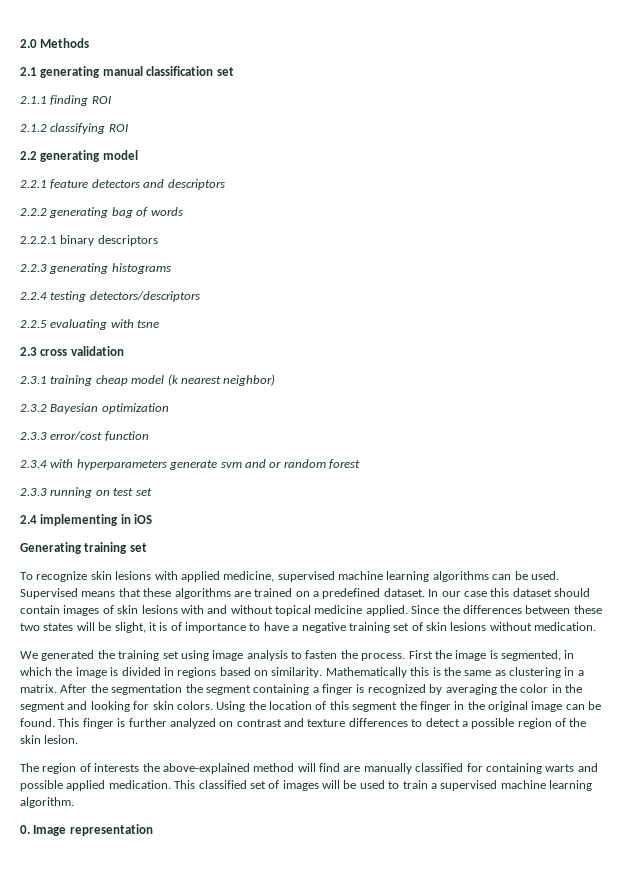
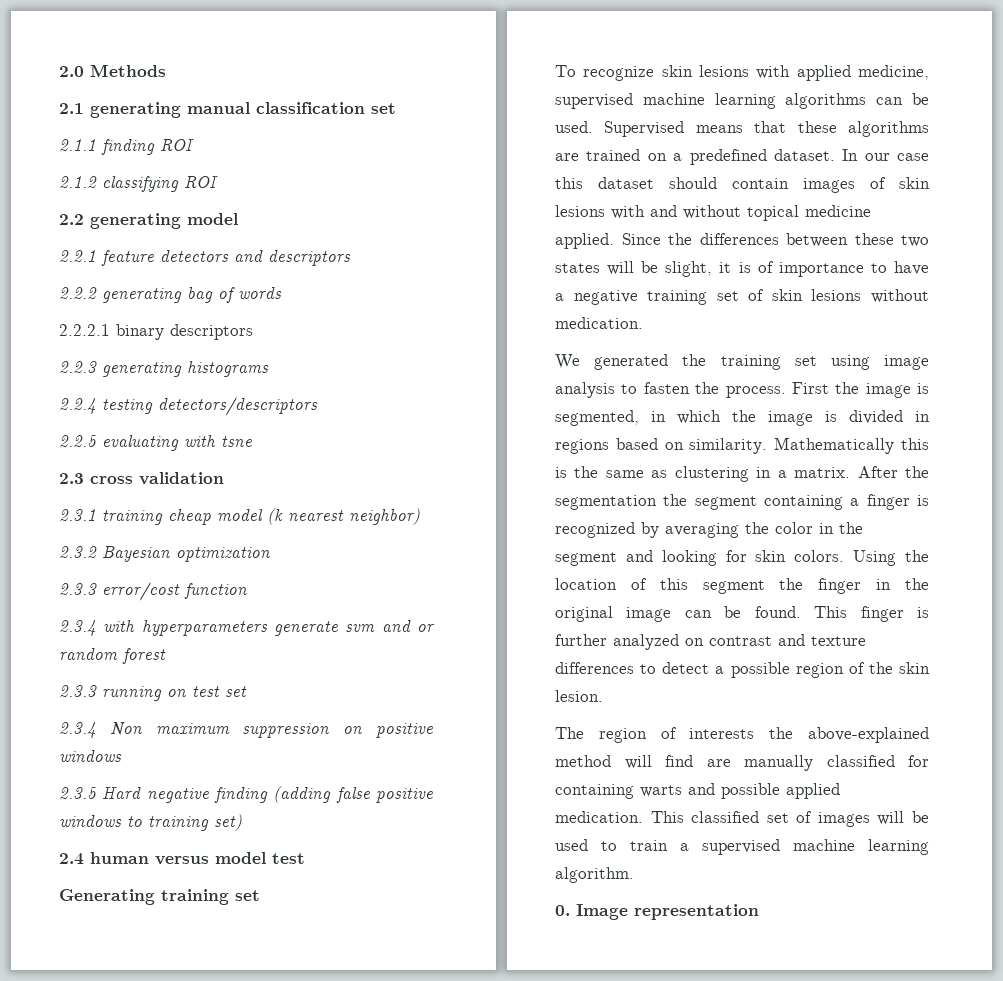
- 2.4 implementing in iOS
+ 2.3.4 Non maximum suppression on positive windows
+ 2.3.5 Hard negative finding (adding false positive windows to training set)
+ 2.4 human versus model test

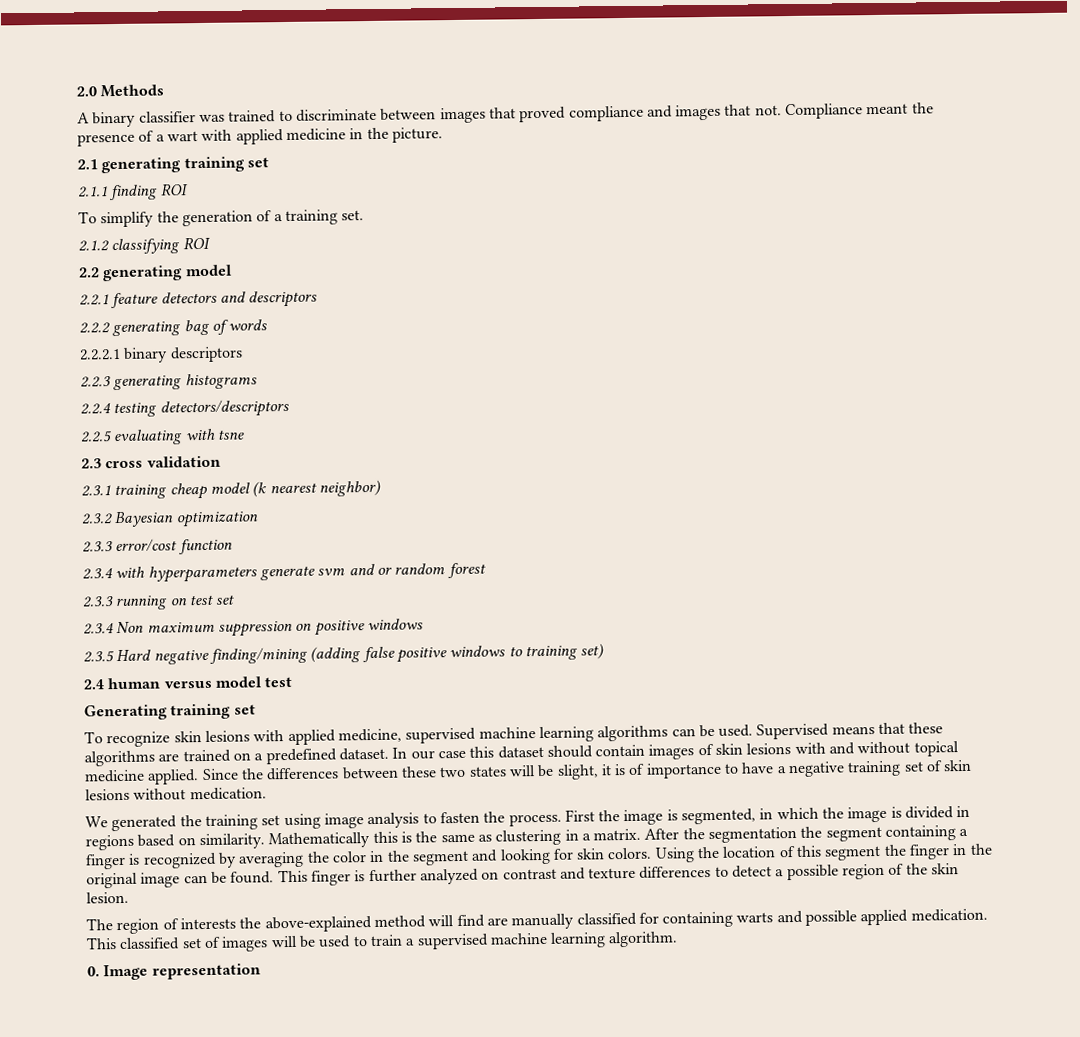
+ A binary classifier was trained to discriminate between images that proved compliance and images that not. Compliance meant the presence of a wart with applied medicine in the picture.
- 2.1 generating manual classification set
+ 2.1 generating training set
+ To simplify the generation of a training set.
- 2.3.5 Hard negative finding (adding false positive windows to training set)
+ 2.3.5 Hard negative finding/mining (adding false positive windows to training set)

